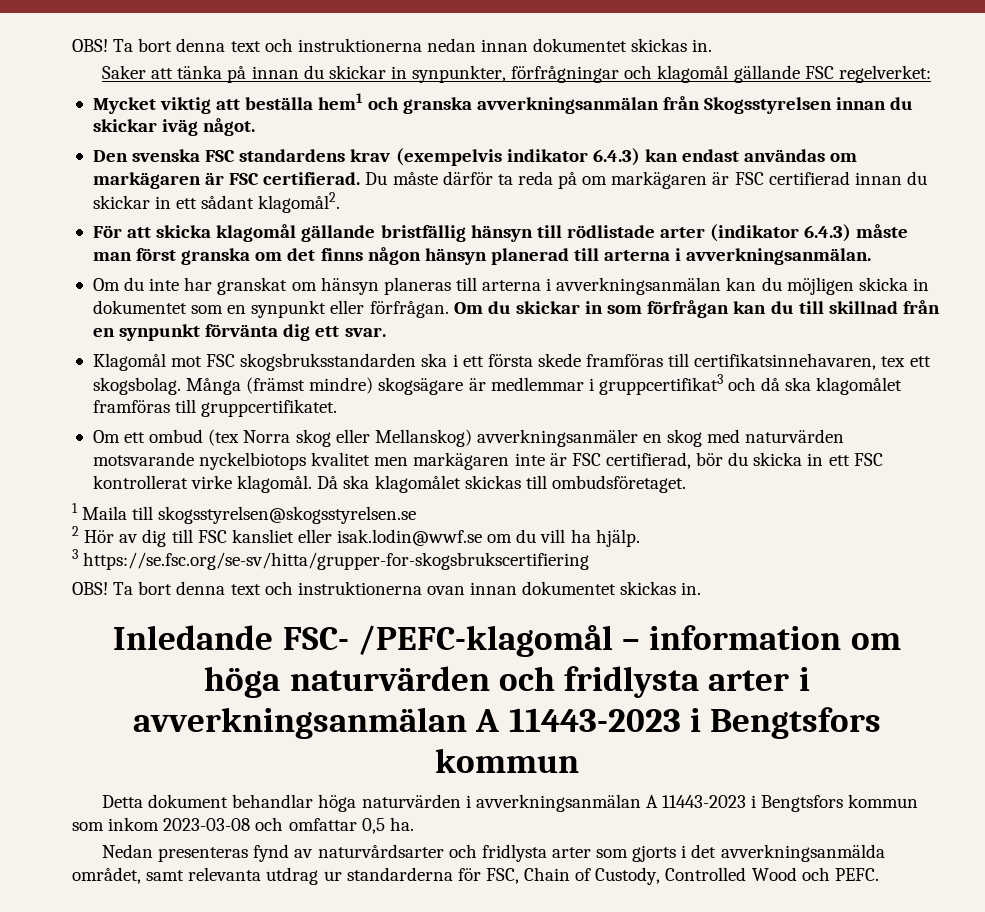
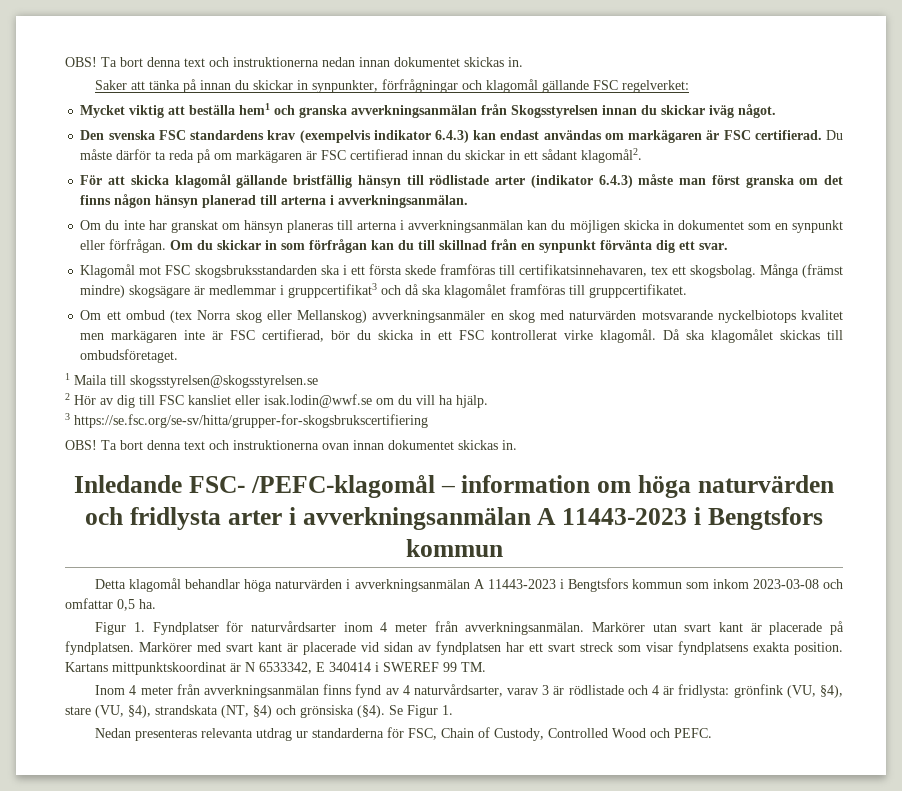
- Detta dokument behandlar höga naturvärden i avverkningsanmälan A 11443-2023 i Bengtsfors kommun som inkom 2023-03-08 och omfattar 0,5 ha.
+ Detta klagomål behandlar höga naturvärden i avverkningsanmälan A 11443-2023 i Bengtsfors kommun som inkom 2023-03-08 och omfattar 0,5 ha.
- Nedan presenteras fynd av naturvårdsarter och fridlysta arter som gjorts i det avverkningsanmälda området, samt relevanta utdrag ur standarderna för FSC, Chain of Custody, Controlled Wood och PEFC.
+ Figur 1. Fyndplatser för naturvårdsarter inom 4 meter från avverkningsanmälan. Markörer utan svart kant är placerade på fyndplatsen. Markörer med svart kant är placerade vid sidan av fyndplatsen har ett svart streck som visar fyndplatsens exakta position. Kartans mittpunktskoordinat är N 6533342, E 340414 i SWEREF 99 TM.
+ Inom 4 meter från avverkningsanmälan finns fynd av 4 naturvårdsarter, varav 3 är rödlistade och 4 är fridlysta: grönfink (VU, §4), stare (VU, §4), strandskata (NT, §4) och grönsiska (§4). Se Figur 1.
+ Nedan presenteras relevanta utdrag ur standarderna för FSC, Chain of Custody, Controlled Wood och PEFC.

